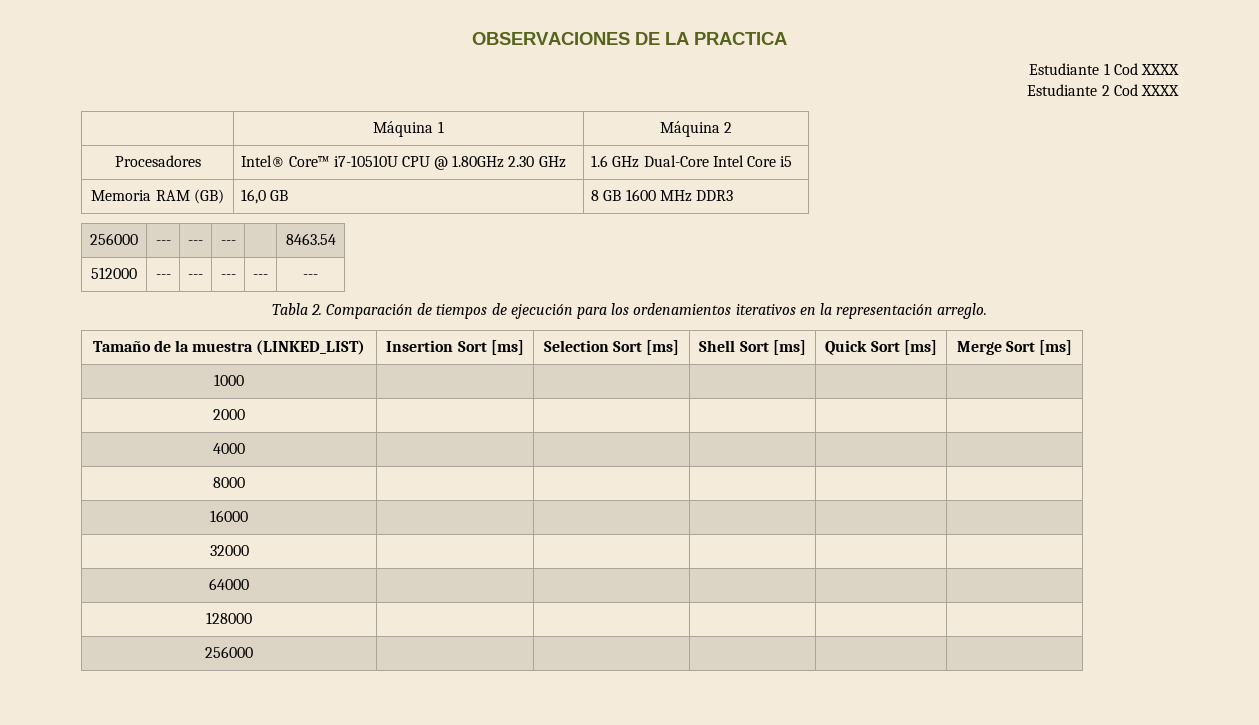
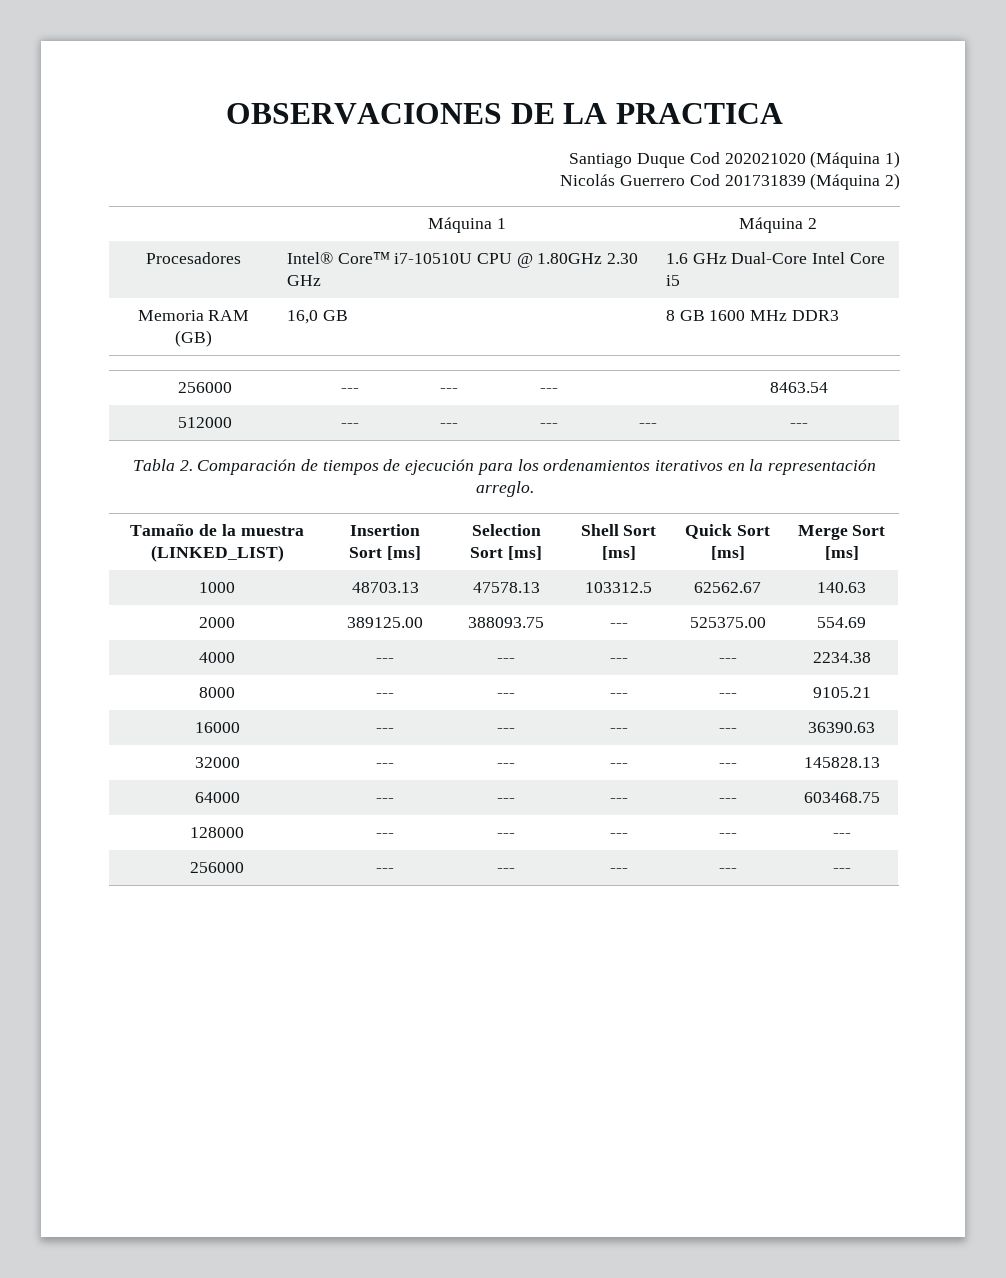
- Estudiante 1 Cod XXXX
- Estudiante 2 Cod XXXX
+ Santiago Duque Cod 202021020 (Máquina 1)
+ Nicolás Guerrero Cod 201731839 (Máquina 2)
- 1000 | | | | |
- 2000 | | | | |
- 4000 | | | | |
- 8000 | | | | |
- 16000 | | | | |
- 32000 | | | | |
- 64000 | | | | |
- 128000 | | | | |
- 256000 | | | | |
+ 1000 | 48703.13 | 47578.13 | 103312.5 | 62562.67 | 140.63
+ 2000 | 389125.00 | 388093.75 | --- | 525375.00 | 554.69
+ 4000 | --- | --- | --- | --- | 2234.38
+ 8000 | --- | --- | --- | --- | 9105.21
+ 16000 | --- | --- | --- | --- | 36390.63
+ 32000 | --- | --- | --- | --- | 145828.13
+ 64000 | --- | --- | --- | --- | 603468.75
+ 128000 | --- | --- | --- | --- | ---
+ 256000 | --- | --- | --- | --- | ---

